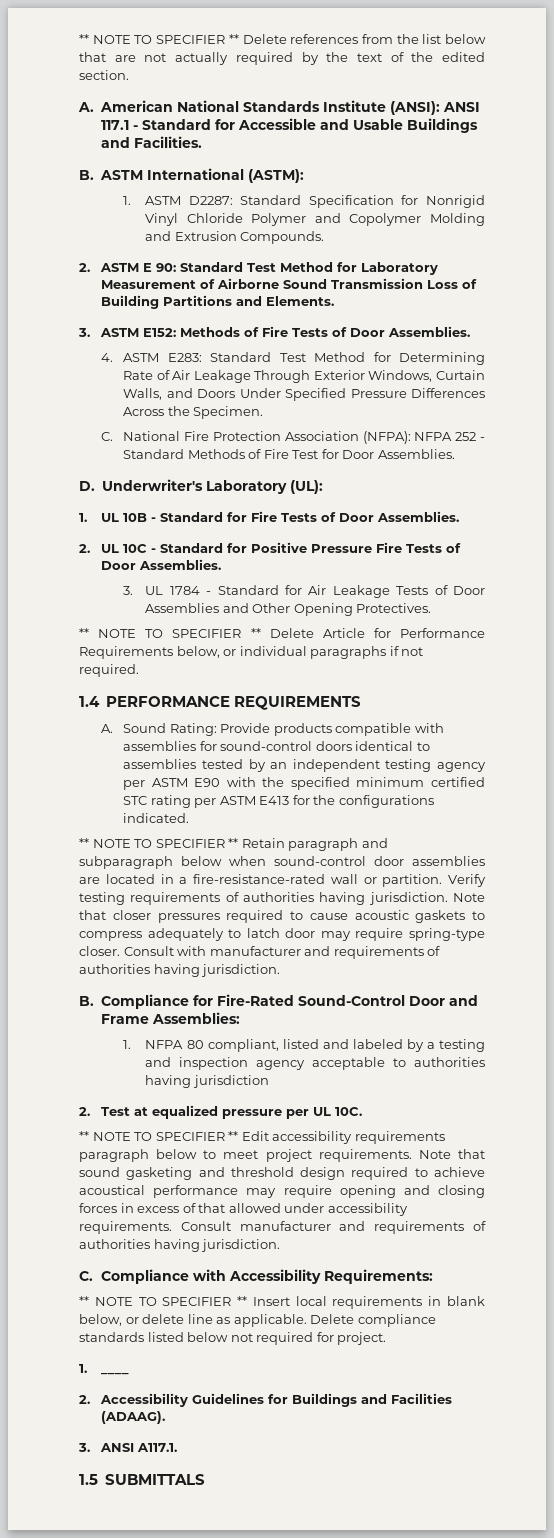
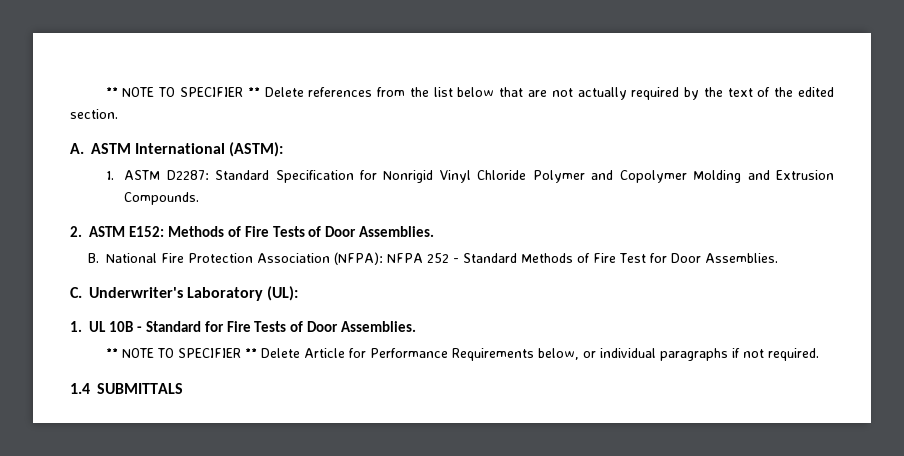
- A. American National Standards Institute (ANSI): ANSI 117.1 - Standard for Accessible and Usable Buildings and Facilities.
- B. ASTM International (ASTM):
+ A. ASTM International (ASTM):
- 2. ASTM E 90: Standard Test Method for Laboratory Measurement of Airborne Sound Transmission Loss of Building Partitions and Elements.
- 3. ASTM E152: Methods of Fire Tests of Door Assemblies.
+ 2. ASTM E152: Methods of Fire Tests of Door Assemblies.
- 4. ASTM E283: Standard Test Method for Determining Rate of Air Leakage Through Exterior Windows, Curtain Walls, and Doors Under Specified Pressure Differences Across the Specimen.
- C. National Fire Protection Association (NFPA): NFPA 252 - Standard Methods of Fire Test for Door Assemblies.
+ B. National Fire Protection Association (NFPA): NFPA 252 - Standard Methods of Fire Test for Door Assemblies.
- D. Underwriter's Laboratory (UL):
+ C. Underwriter's Laboratory (UL):
- 2. UL 10C - Standard for Positive Pressure Fire Tests of Door Assemblies.
- 3. UL 1784 - Standard for Air Leakage Tests of Door Assemblies and Other Opening Protectives.
- 1.4 PERFORMANCE REQUIREMENTS
- A. Sound Rating: Provide products compatible with assemblies for sound-control doors identical to assemblies tested by an independent testing agency per ASTM E90 with the specified minimum certified STC rating per ASTM E413 for the configurations indicated.
- ** NOTE TO SPECIFIER ** Retain paragraph and subparagraph below when sound-control door assemblies are located in a fire-resistance-rated wall or partition. Verify testing requirements of authorities having jurisdiction. Note that closer pressures required to cause acoustic gaskets to compress adequately to latch door may require spring-type closer. Consult with manufacturer and requirements of authorities having jurisdiction.
- B. Compliance for Fire-Rated Sound-Control Door and Frame Assemblies:
- 1. NFPA 80 compliant, listed and labeled by a testing and inspection agency acceptable to authorities having jurisdiction
- 2. Test at equalized pressure per UL 10C.
- ** NOTE TO SPECIFIER ** Edit accessibility requirements paragraph below to meet project requirements. Note that sound gasketing and threshold design required to achieve acoustical performance may require opening and closing forces in excess of that allowed under accessibility requirements. Consult manufacturer and requirements of authorities having jurisdiction.
- C. Compliance with Accessibility Requirements:
- ** NOTE TO SPECIFIER ** Insert local requirements in blank below, or delete line as applicable. Delete compliance standards listed below not required for project.
- 1. ____
- 2. Accessibility Guidelines for Buildings and Facilities (ADAAG).
- 3. ANSI A117.1.
- 1.5 SUBMITTALS
+ 1.4 SUBMITTALS

